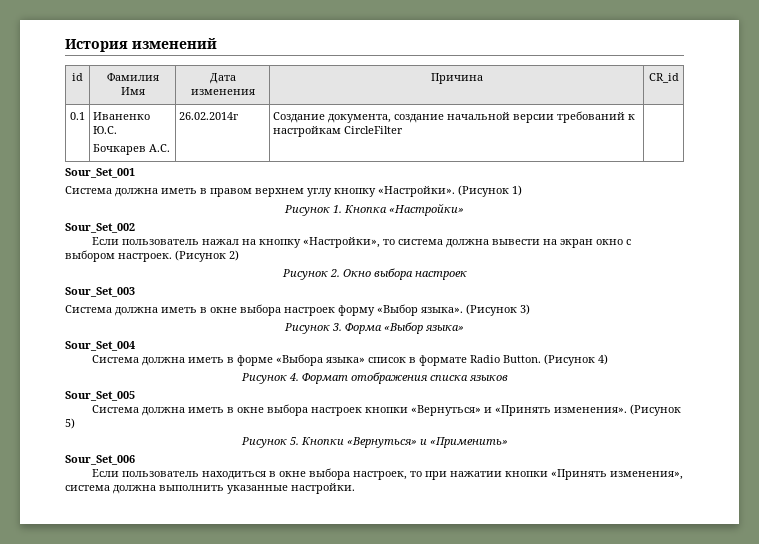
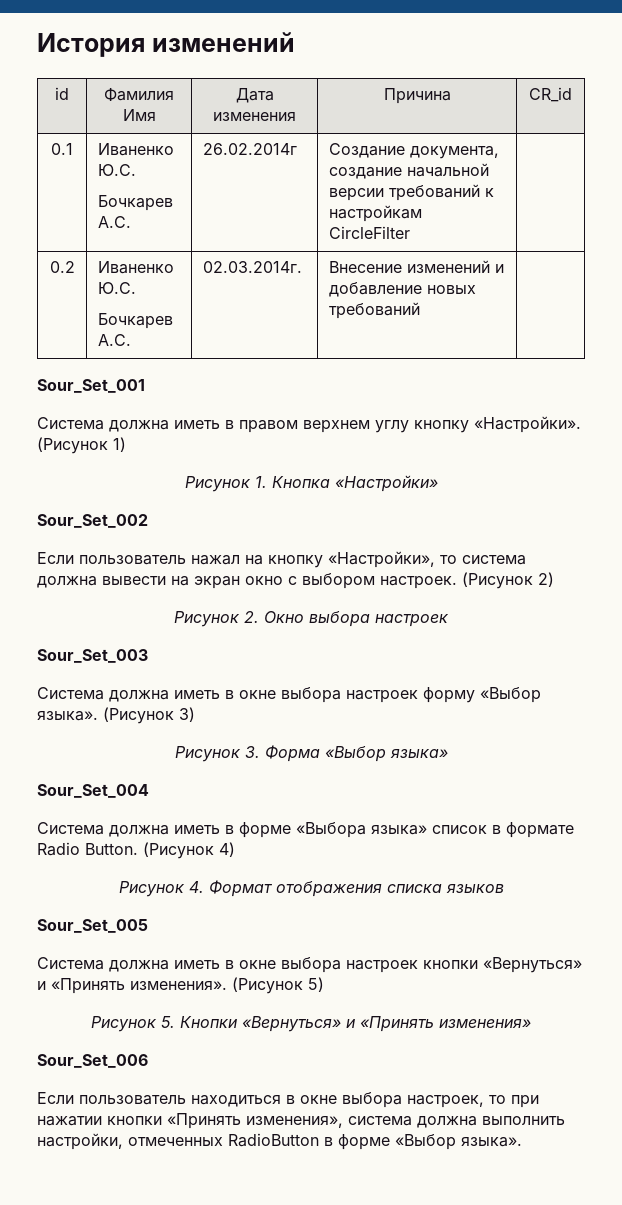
+ 0.2 | Иваненко Ю.С.
+ Бочкарев А.С. | 02.03.2014г. | Внесение изменений и добавление новых требований |
- Рисунок 5. Кнопки «Вернуться» и «Применить»
+ Рисунок 5. Кнопки «Вернуться» и «Принять изменения»
- Если пользователь находиться в окне выбора настроек, то при нажатии кнопки «Принять изменения», система должна выполнить указанные настройки.
+ Если пользователь находиться в окне выбора настроек, то при нажатии кнопки «Принять изменения», система должна выполнить настройки, отмеченных RadioButton в форме «Выбор языка».

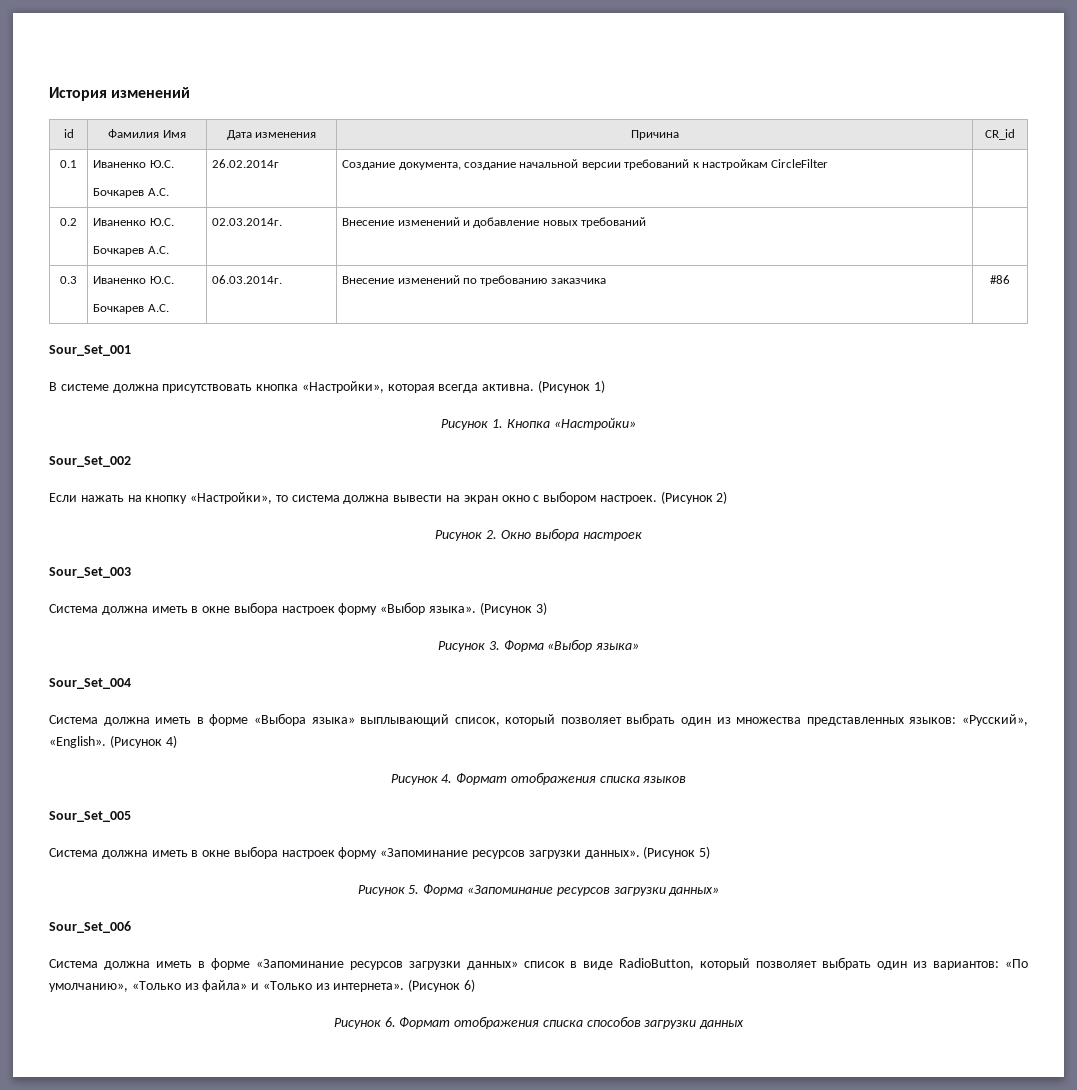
+ 0.3 | Иваненко Ю.С.
+ Бочкарев А.С. | 06.03.2014г. | Внесение изменений по требованию заказчика | #86
  Sour_Set_001
- Система должна иметь в правом верхнем углу кнопку «Настройки».
+ В системе должна присутствовать кнопка «Настройки», которая всегда активна.
- Если пользователь нажал на кнопку «Настройки», то система должна вывести на экран окно с выбором настроек.
+ Если нажать на кнопку «Настройки», то система должна вывести на экран окно с выбором настроек.
- Система должна иметь в форме «Выбора языка» список в формате Radio Button.
+ Система должна иметь в форме «Выбора языка» выплывающий список, который позволяет выбрать один из множества представленных языков: «Русский», «English».
- Система должна иметь в окне выбора настроек кнопки «Вернуться» и «Принять изменения».
+ Система должна иметь в окне выбора настроек форму «Запоминание ресурсов загрузки данных».
- Рисунок 5. Кнопки «Вернуться» и «Принять изменения»
+ Рисунок 5. Форма «Запоминание ресурсов загрузки данных»
  Sour_Set_006
- Если пользователь находиться в окне выбора настроек, то при нажатии кнопки «Принять изменения», система должна выполнить настройки, отмеченных RadioButton в форме «Выбор языка».
+ Система должна иметь в форме «Запоминание ресурсов загрузки данных» список в виде RadioButton, который позволяет выбрать один из вариантов: «По умолчанию», «Только из файла» и «Только из интернета». (Рисунок 6)
+ Рисунок 6. Формат отображения списка способов загрузки данных

